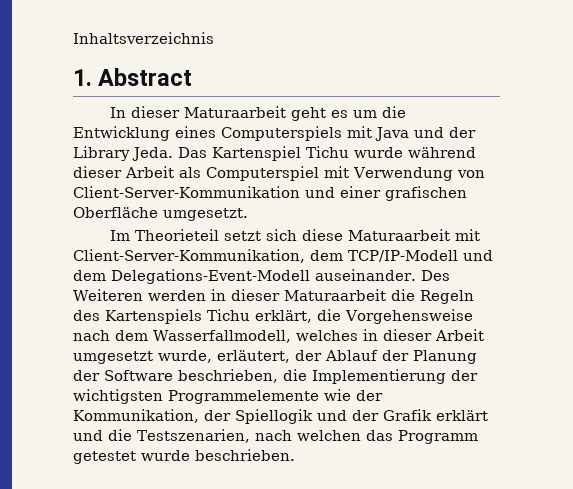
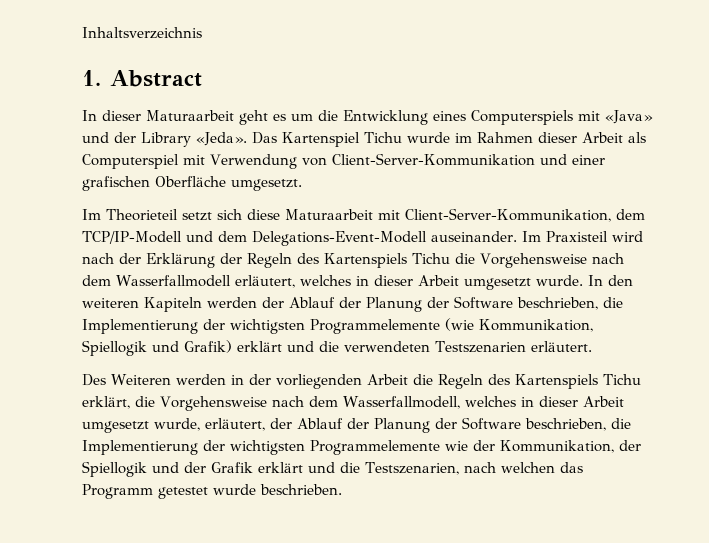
- In dieser Maturaarbeit geht es um die Entwicklung eines Computerspiels mit Java und der Library Jeda.
+ In dieser Maturaarbeit geht es um die Entwicklung eines Computerspiels mit «Java» und der Library «Jeda».
- Das Kartenspiel Tichu wurde während dieser Arbeit als Computerspiel mit Verwendung von Client-Server-Kommunikation und einer grafischen Oberfläche umgesetzt.
+ Das Kartenspiel Tichu wurde im Rahmen dieser Arbeit als Computerspiel mit Verwendung von Client-Server-Kommunikation und einer grafischen Oberfläche umgesetzt.
- Im Theorieteil setzt sich diese Maturaarbeit mit Client-Server-Kommunikation, dem TCP/IP-Modell und dem Delegations-Event-Modell auseinander. Des Weiteren werden in dieser Maturaarbeit die Regeln des Kartenspiels Tichu erklärt, die Vorgehensweise nach dem Wasserfallmodell, welches in dieser Arbeit umgesetzt wurde, erläutert, der Ablauf der Planung der Software beschrieben, die Implementierung der wichtigsten Programmelemente wie der Kommunikation, der Spiellogik und der Grafik erklärt und die Testszenarien, nach welchen das Programm getestet wurde beschrieben.
+ Im Theorieteil setzt sich diese Maturaarbeit mit Client-Server-Kommunikation, dem TCP/IP-Modell und dem Delegations-Event-Modell auseinander. Im Praxisteil wird nach der Erklärung der Regeln des Kartenspiels Tichu die Vorgehensweise nach dem Wasserfallmodell erläutert, welches in dieser Arbeit umgesetzt wurde. In den weiteren Kapiteln werden der Ablauf der Planung der Software beschrieben, die Implementierung der wichtigsten Programmelemente (wie Kommunikation, Spiellogik und Grafik) erklärt und die verwendeten Testszenarien erläutert.
+ Des Weiteren werden in der vorliegenden Arbeit die Regeln des Kartenspiels Tichu erklärt, die Vorgehensweise nach dem Wasserfallmodell, welches in dieser Arbeit umgesetzt wurde, erläutert, der Ablauf der Planung der Software beschrieben, die Implementierung der wichtigsten Programmelemente wie der Kommunikation, der Spiellogik und der Grafik erklärt und die Testszenarien, nach welchen das Programm getestet wurde beschrieben.

